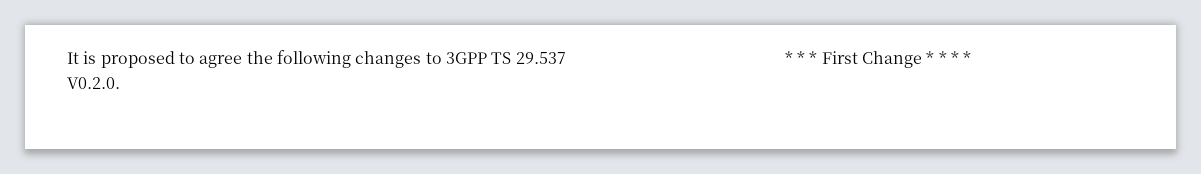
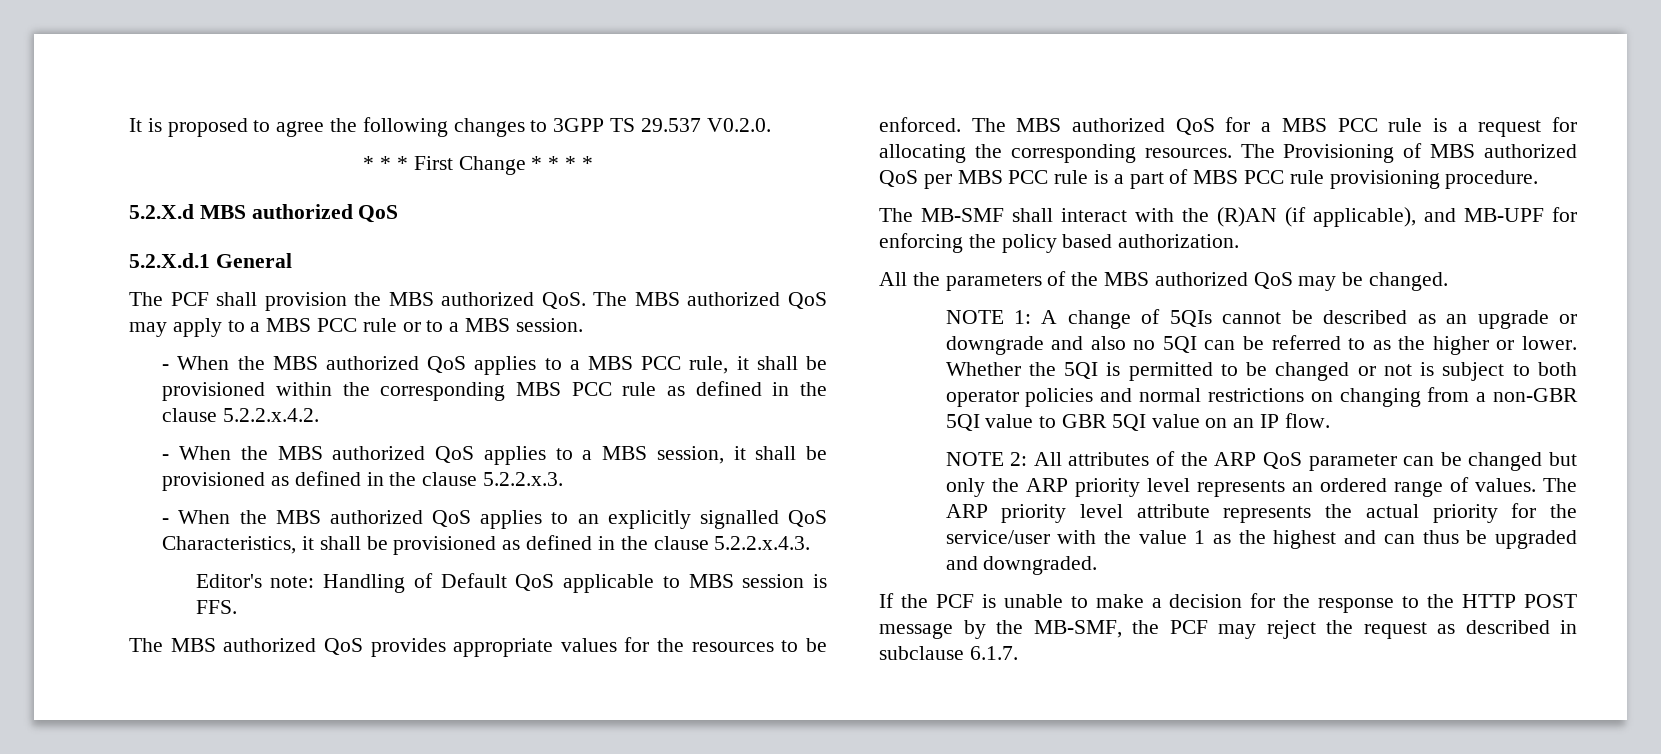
+ 5.2.X.d MBS authorized QoS
+ 5.2.X.d.1 General
+ The PCF shall provision the MBS authorized QoS. The MBS authorized QoS may apply to a MBS PCC rule or to a MBS session.
+ - When the MBS authorized QoS applies to a MBS PCC rule, it shall be provisioned within the corresponding MBS PCC rule as defined in the clause 5.2.2.x.4.2.
+ - When the MBS authorized QoS applies to a MBS session, it shall be provisioned as defined in the clause 5.2.2.x.3.
+ - When the MBS authorized QoS applies to an explicitly signalled QoS Characteristics, it shall be provisioned as defined in the clause 5.2.2.x.4.3.
+ Editor's note: Handling of Default QoS applicable to MBS session is FFS.
+ The MBS authorized QoS provides appropriate values for the resources to be enforced. The MBS authorized QoS for a MBS PCC rule is a request for allocating the corresponding resources. The Provisioning of MBS authorized QoS per MBS PCC rule is a part of MBS PCC rule provisioning procedure.
+ The MB-SMF shall interact with the (R)AN (if applicable), and MB-UPF for enforcing the policy based authorization.
+ All the parameters of the MBS authorized QoS may be changed.
+ NOTE 1: A change of 5QIs cannot be described as an upgrade or downgrade and also no 5QI can be referred to as the higher or lower. Whether the 5QI is permitted to be changed or not is subject to both operator policies and normal restrictions on changing from a non-GBR 5QI value to GBR 5QI value on an IP flow.
+ NOTE 2: All attributes of the ARP QoS parameter can be changed but only the ARP priority level represents an ordered range of values. The ARP priority level attribute represents the actual priority for the service/user with the value 1 as the highest and can thus be upgraded and downgraded.
+ If the PCF is unable to make a decision for the response to the HTTP POST message by the MB-SMF, the PCF may reject the request as described in subclause 6.1.7.

